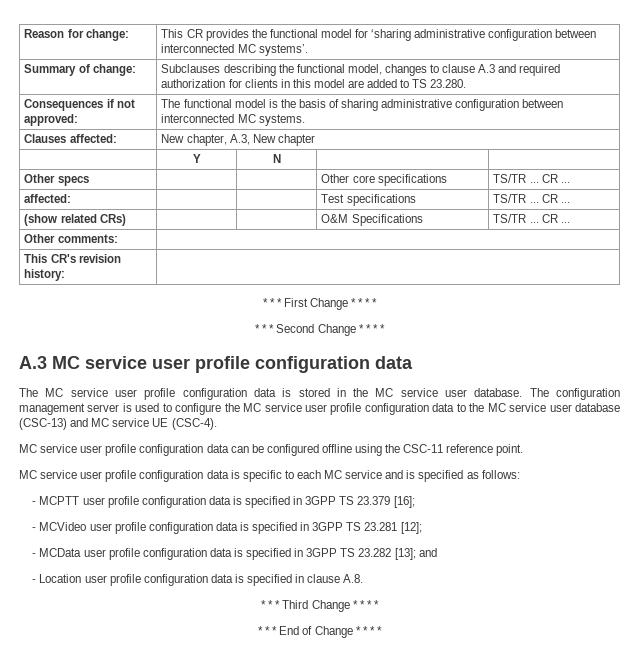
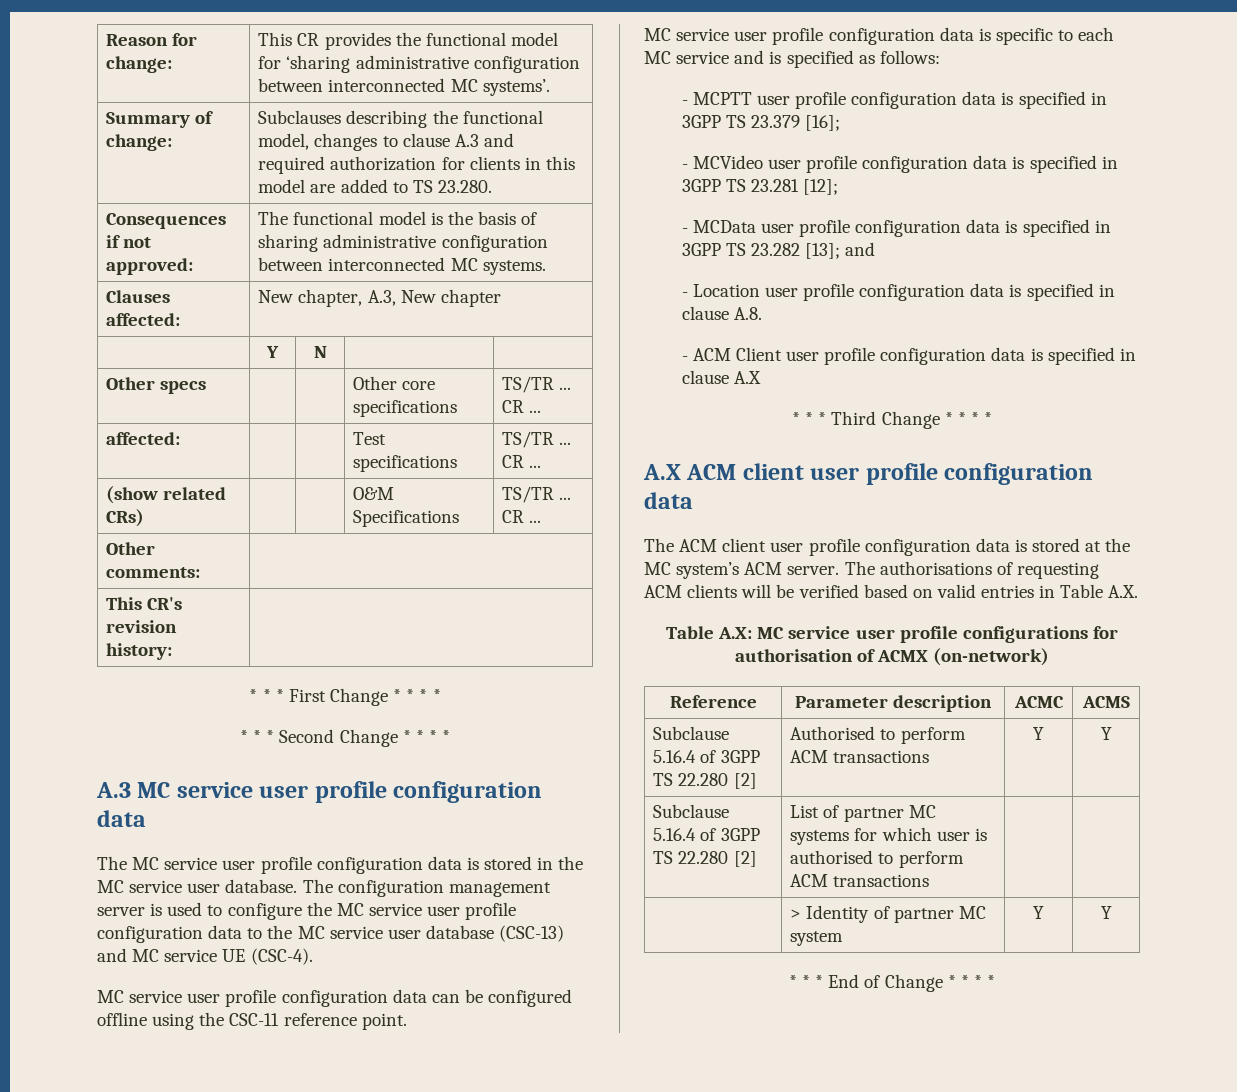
+ - ACM Client user profile configuration data is specified in clause A.X
+ A.X ACM client user profile configuration data
+ The ACM client user profile configuration data is stored at the MC system’s ACM server. The authorisations of requesting ACM clients will be verified based on valid entries in Table A.X.
+ Table A.X: MC service user profile configurations for authorisation of ACMX (on-network)
+ Reference | Parameter description | ACMC | ACMS
+ Subclause 5.16.4 of 3GPP TS 22.280 [2] | Authorised to perform ACM transactions | Y | Y
+ Subclause 5.16.4 of 3GPP TS 22.280 [2] | List of partner MC systems for which user is authorised to perform ACM transactions | |
+ | > Identity of partner MC system | Y | Y

